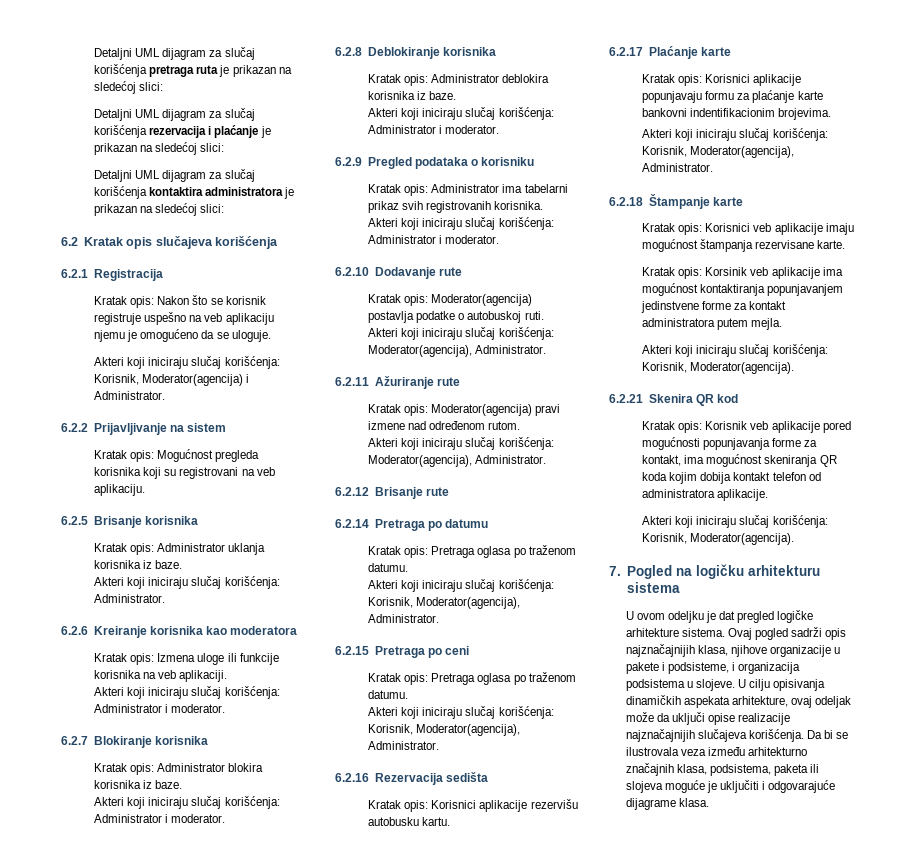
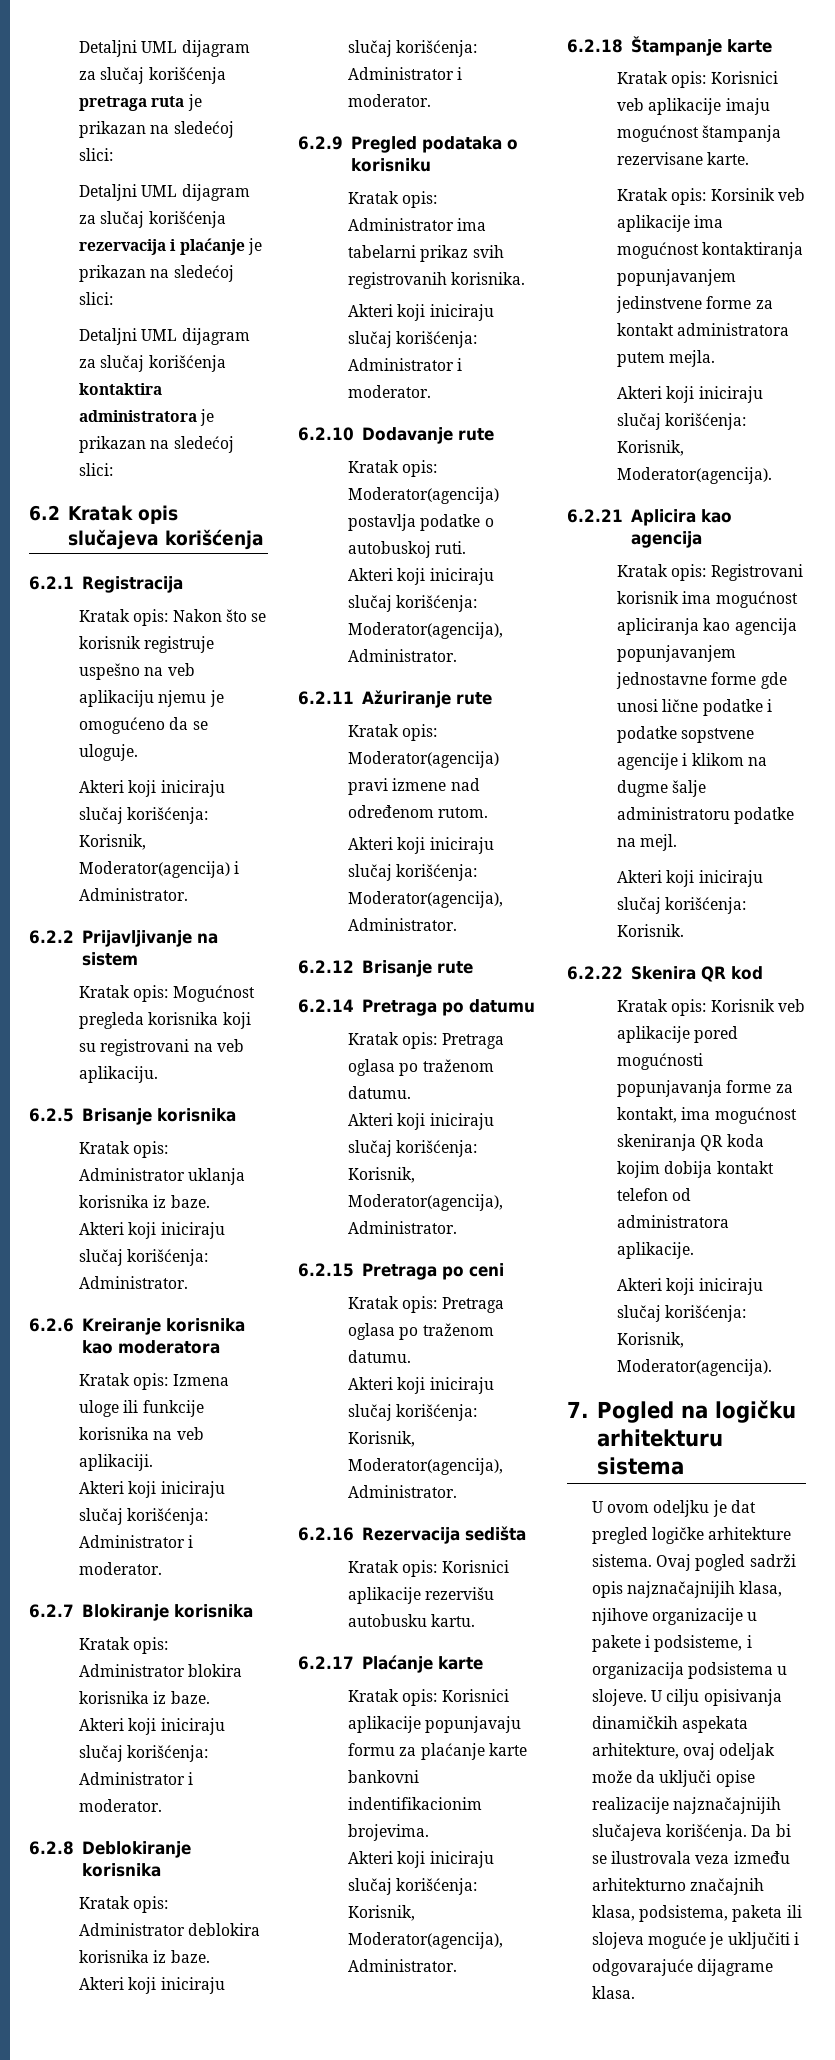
- 6.2.21 Skenira QR kod
+ 6.2.21 Aplicira kao agencija
+ Kratak opis: Registrovani korisnik ima mogućnost apliciranja kao agencija popunjavanjem jednostavne forme gde unosi lične podatke i podatke sopstvene agencije i klikom na dugme šalje administratoru podatke na mejl.
+ Akteri koji iniciraju slučaj korišćenja: Korisnik.
+ 6.2.22 Skenira QR kod

